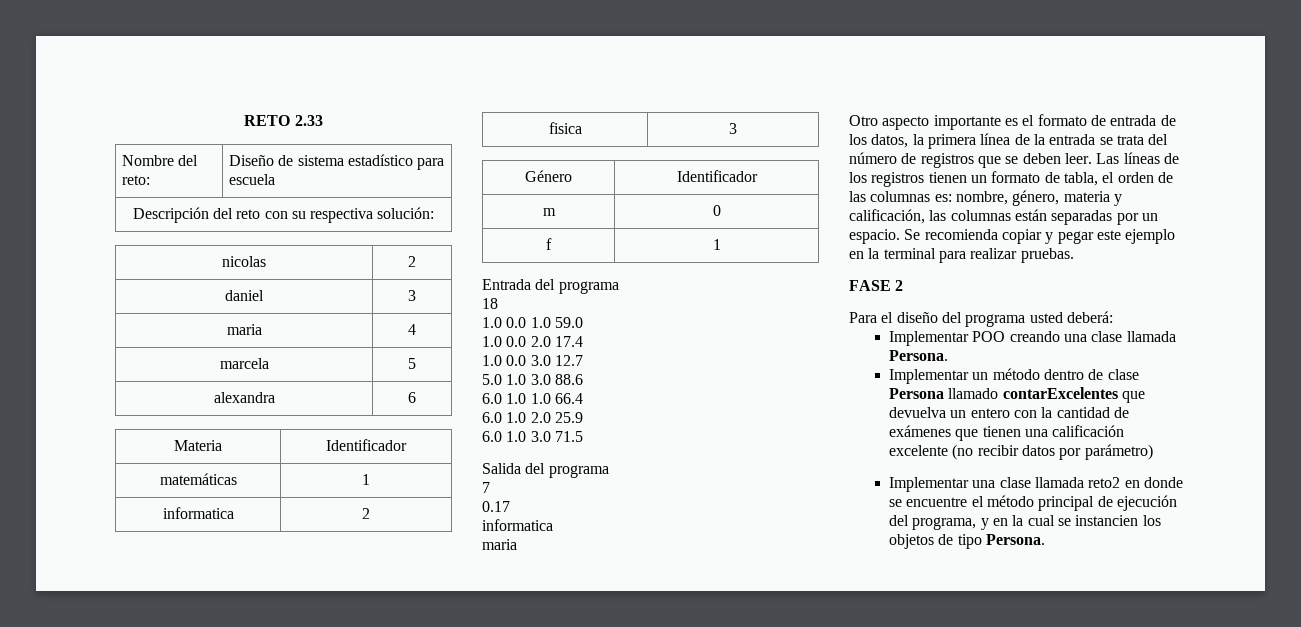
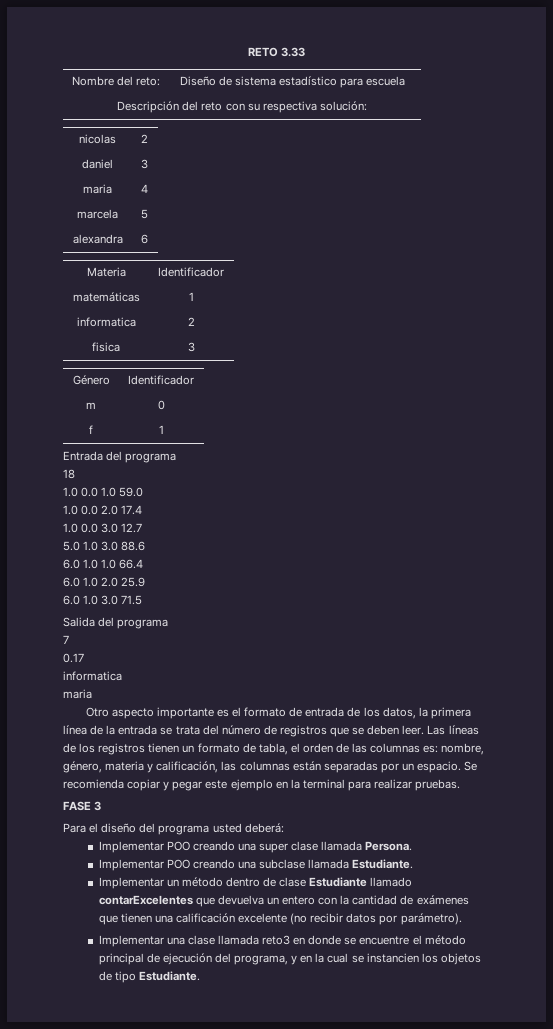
- RETO 2.33
+ RETO 3.33
- FASE 2
+ FASE 3
- Implementar POO creando una clase llamada Persona.
+ Implementar POO creando una super clase llamada Persona.
+ Implementar POO creando una subclase llamada Estudiante.
- Implementar un método dentro de clase Persona llamado contarExcelentes que devuelva un entero con la cantidad de exámenes que tienen una calificación excelente (no recibir datos por parámetro)
+ Implementar un método dentro de clase Estudiante llamado contarExcelentes que devuelva un entero con la cantidad de exámenes que tienen una calificación excelente (no recibir datos por parámetro).
- Implementar una clase llamada reto2 en donde se encuentre el método principal de ejecución del programa, y en la cual se instancien los objetos de tipo Persona.
+ Implementar una clase llamada reto3 en donde se encuentre el método principal de ejecución del programa, y en la cual se instancien los objetos de tipo Estudiante.

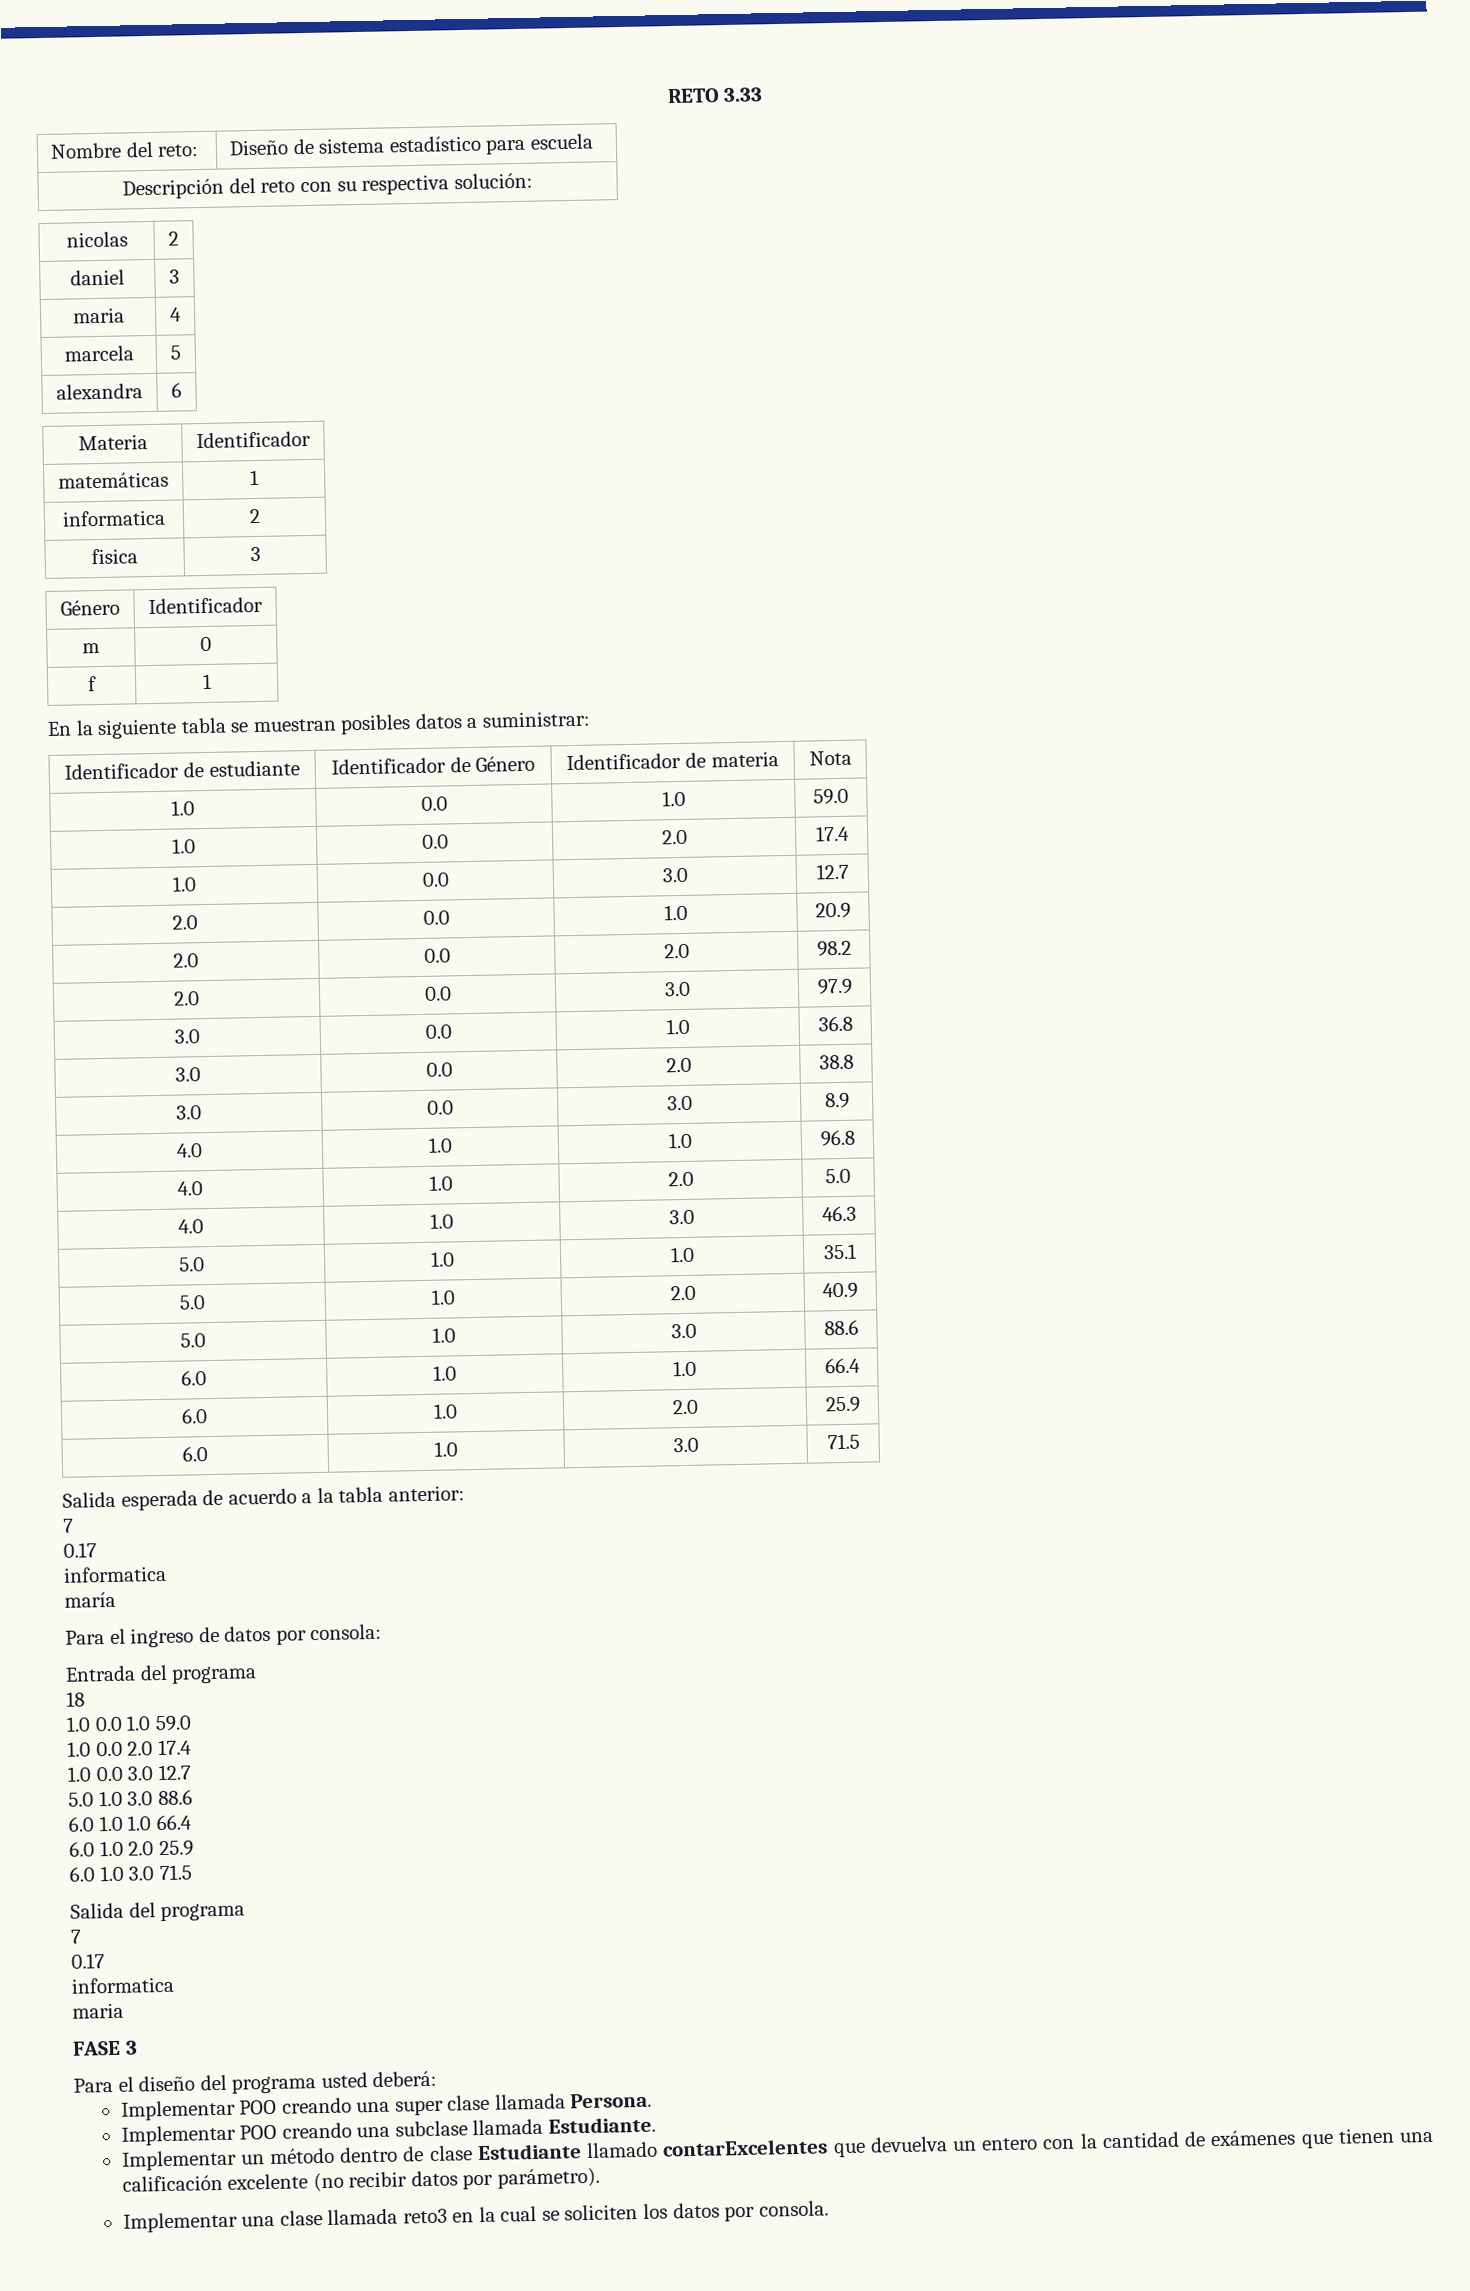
+ En la siguiente tabla se muestran posibles datos a suministrar:
+ Identificador de estudiante | Identificador de Género | Identificador de materia | Nota
+ 1.0 | 0.0 | 1.0 | 59.0
+ 1.0 | 0.0 | 2.0 | 17.4
+ 1.0 | 0.0 | 3.0 | 12.7
+ 2.0 | 0.0 | 1.0 | 20.9
+ 2.0 | 0.0 | 2.0 | 98.2
+ 2.0 | 0.0 | 3.0 | 97.9
+ 3.0 | 0.0 | 1.0 | 36.8
+ 3.0 | 0.0 | 2.0 | 38.8
+ 3.0 | 0.0 | 3.0 | 8.9
+ 4.0 | 1.0 | 1.0 | 96.8
+ 4.0 | 1.0 | 2.0 | 5.0
+ 4.0 | 1.0 | 3.0 | 46.3
+ 5.0 | 1.0 | 1.0 | 35.1
+ 5.0 | 1.0 | 2.0 | 40.9
+ 5.0 | 1.0 | 3.0 | 88.6
+ 6.0 | 1.0 | 1.0 | 66.4
+ 6.0 | 1.0 | 2.0 | 25.9
+ 6.0 | 1.0 | 3.0 | 71.5
+ Salida esperada de acuerdo a la tabla anterior:
+ 7
+ 0.17
+ informatica
+ maría
+ Para el ingreso de datos por consola:
- Otro aspecto importante es el formato de entrada de los datos, la primera línea de la entrada se trata del número de registros que se deben leer. Las líneas de los registros tienen un formato de tabla, el orden de las columnas es: nombre, género, materia y calificación, las columnas están separadas por un espacio. Se recomienda copiar y pegar este ejemplo en la terminal para realizar pruebas.
- Implementar una clase llamada reto3 en donde se encuentre el método principal de ejecución del programa, y en la cual se instancien los objetos de tipo Estudiante.
+ Implementar una clase llamada reto3 en la cual se soliciten los datos por consola.

